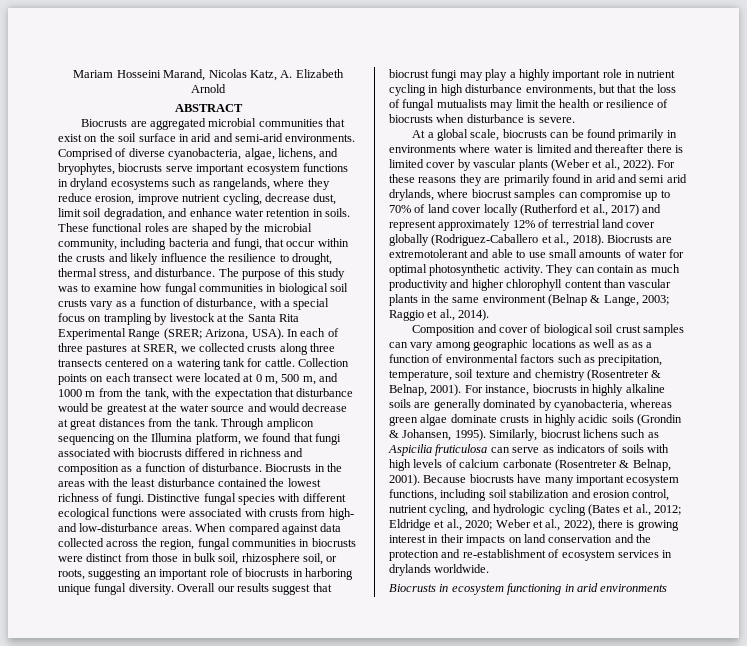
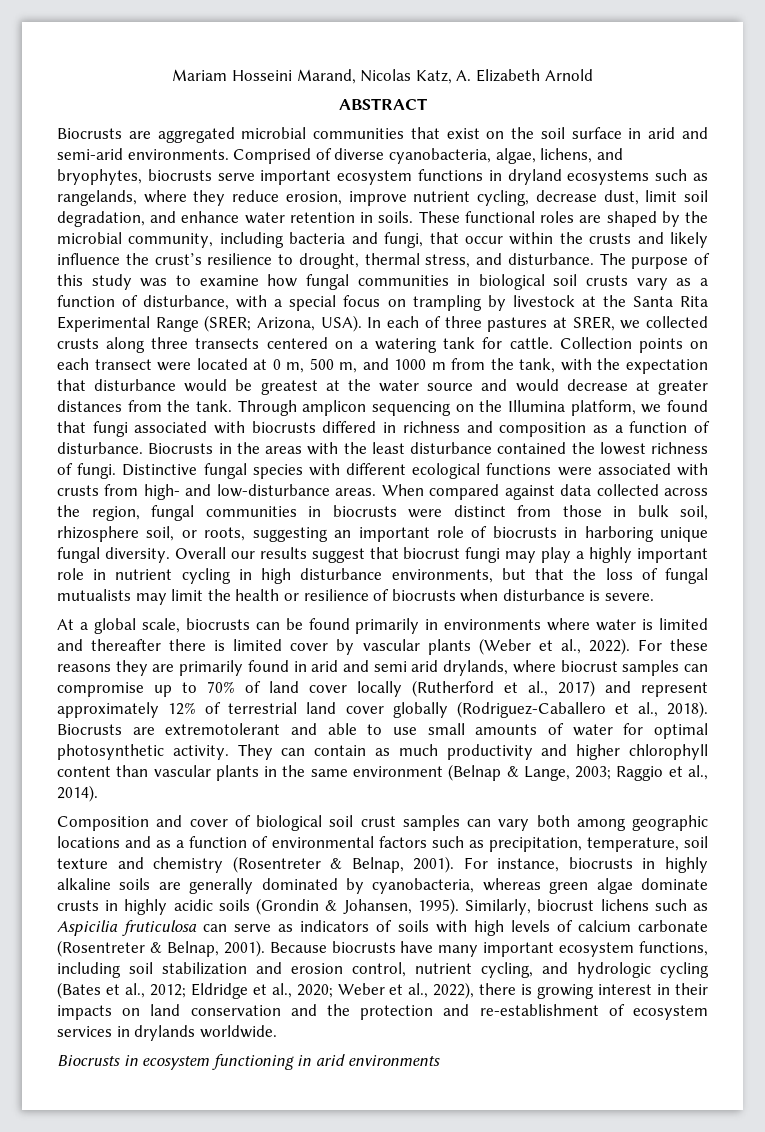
- These functional roles are shaped by the microbial community, including bacteria and fungi, that occur within the crusts and likely influence the resilience to drought, thermal stress, and disturbance.
+ These functional roles are shaped by the microbial community, including bacteria and fungi, that occur within the crusts and likely influence the crust’s resilience to drought, thermal stress, and disturbance.
- Collection points on each transect were located at 0 m, 500 m, and 1000 m from the tank, with the expectation that disturbance would be greatest at the water source and would decrease at great distances from the tank.
+ Collection points on each transect were located at 0 m, 500 m, and 1000 m from the tank, with the expectation that disturbance would be greatest at the water source and would decrease at greater distances from the tank.
- Composition and cover of biological soil crust samples can vary among geographic locations as well as as a function of environmental factors such as precipitation, temperature, soil texture and chemistry (Rosentreter & Belnap, 2001).
+ Composition and cover of biological soil crust samples can vary both among geographic locations and as a function of environmental factors such as precipitation, temperature, soil texture and chemistry (Rosentreter & Belnap, 2001).

